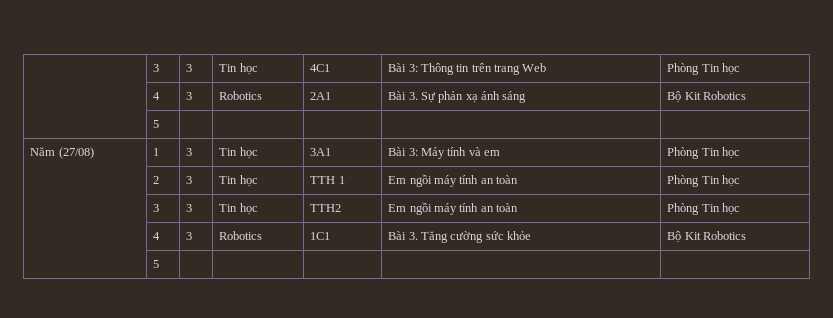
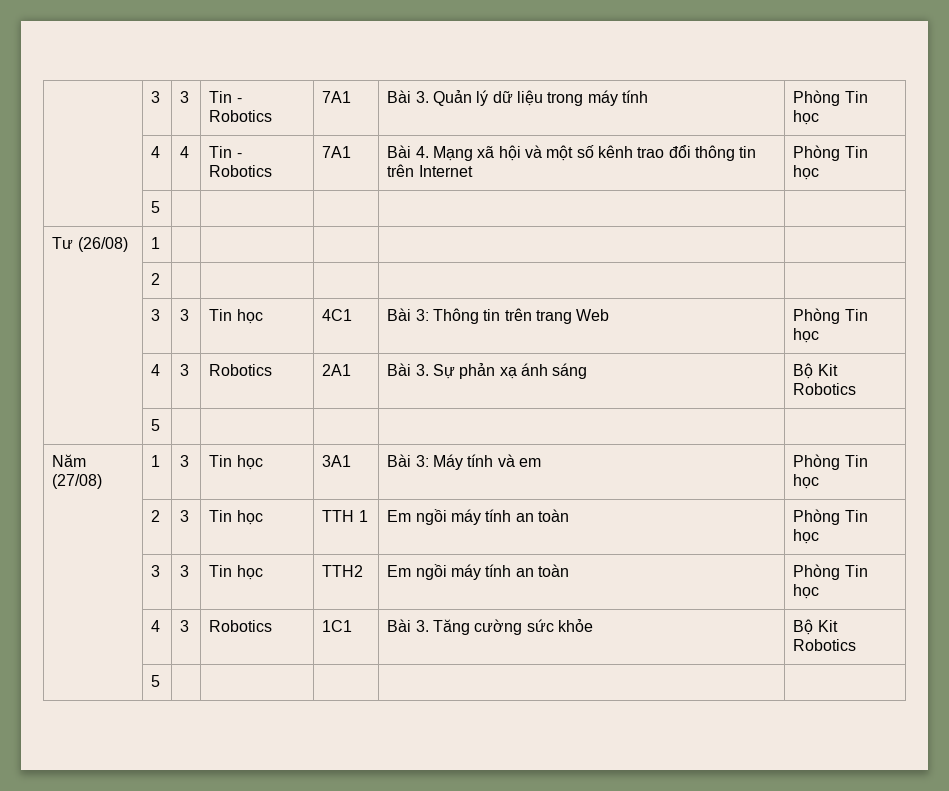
+ | 3 | 3 | Tin - Robotics | 7A1 | Bài 3. Quản lý dữ liệu trong máy tính | Phòng Tin học
+ | 4 | 4 | Tin - Robotics | 7A1 | Bài 4. Mạng xã hội và một số kênh trao đổi thông tin trên Internet | Phòng Tin học
+ | 5 | | | | |
+ Tư (26/08) | 1 | | | | |
+ | 2 | | | | |

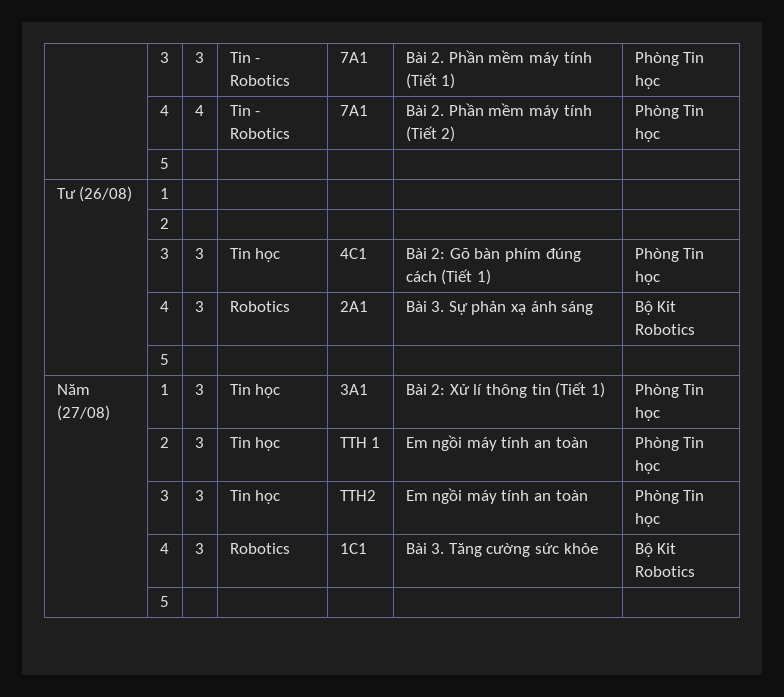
- | 3 | 3 | Tin - Robotics | 7A1 | Bài 3. Quản lý dữ liệu trong máy tính | Phòng Tin học
+ | 3 | 3 | Tin - Robotics | 7A1 | Bài 2. Phần mềm máy tính (Tiết 1) | Phòng Tin học
- | 4 | 4 | Tin - Robotics | 7A1 | Bài 4. Mạng xã hội và một số kênh trao đổi thông tin trên Internet | Phòng Tin học
+ | 4 | 4 | Tin - Robotics | 7A1 | Bài 2. Phần mềm máy tính (Tiết 2) | Phòng Tin học
- | 3 | 3 | Tin học | 4C1 | Bài 3: Thông tin trên trang Web | Phòng Tin học
+ | 3 | 3 | Tin học | 4C1 | Bài 2: Gõ bàn phím đúng cách (Tiết 1) | Phòng Tin học
- Năm (27/08) | 1 | 3 | Tin học | 3A1 | Bài 3: Máy tính và em | Phòng Tin học
+ Năm (27/08) | 1 | 3 | Tin học | 3A1 | Bài 2: Xử lí thông tin (Tiết 1) | Phòng Tin học

